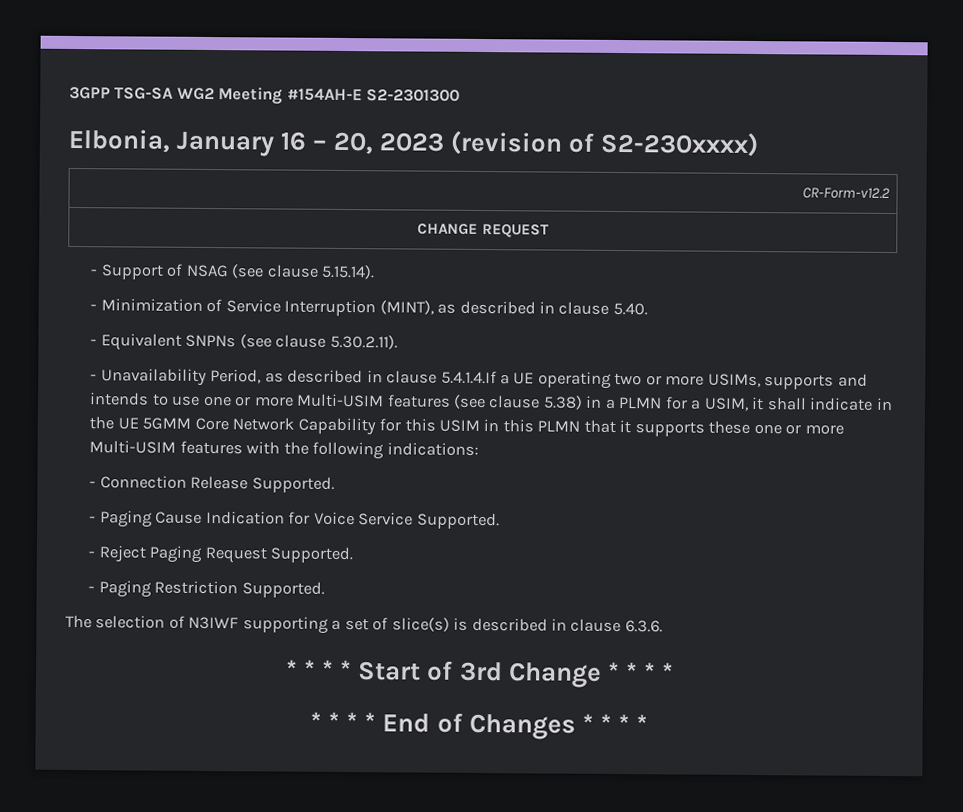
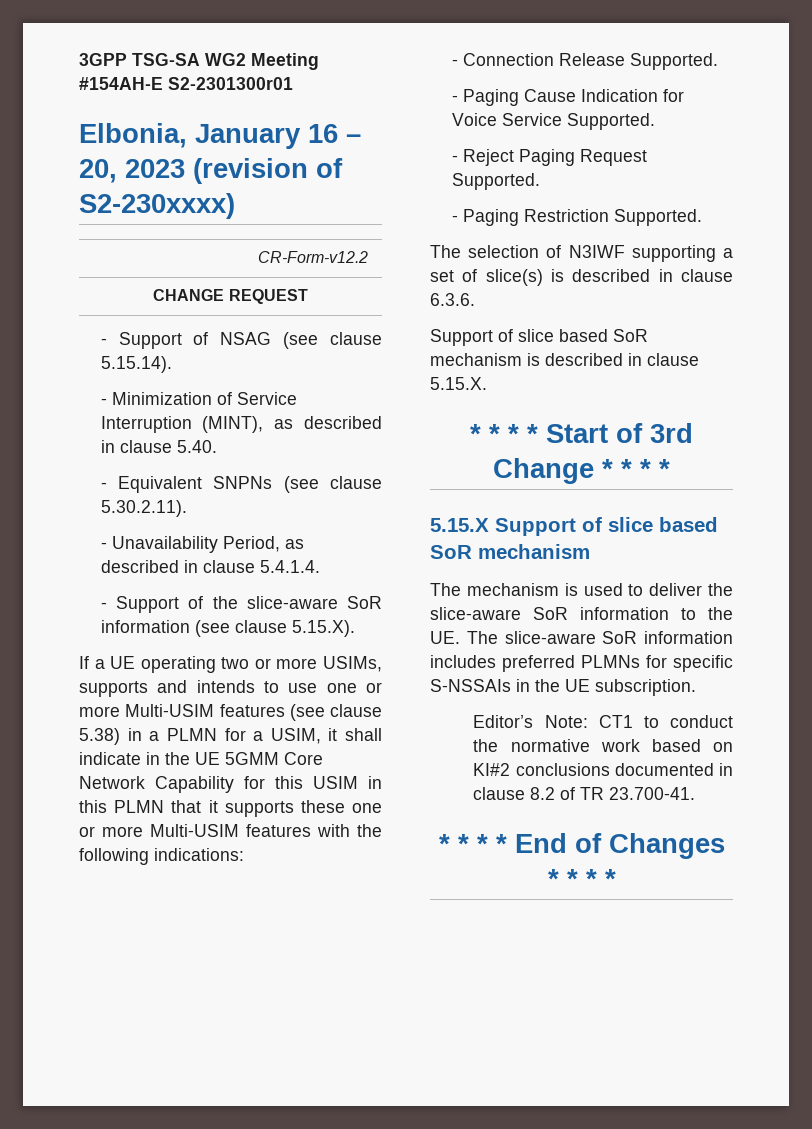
- 3GPP TSG-SA WG2 Meeting #154AH-E S2-2301300
+ 3GPP TSG-SA WG2 Meeting #154AH-E S2-2301300r01
- - Unavailability Period, as described in clause 5.4.1.4.If a UE operating two or more USIMs, supports and intends to use one or more Multi-USIM features (see clause 5.38) in a PLMN for a USIM, it shall indicate in the UE 5GMM Core Network Capability for this USIM in this PLMN that it supports these one or more Multi-USIM features with the following indications:
+ - Unavailability Period, as described in clause 5.4.1.4.
+ - Support of the slice-aware SoR information (see clause 5.15.X).
+ If a UE operating two or more USIMs, supports and intends to use one or more Multi-USIM features (see clause 5.38) in a PLMN for a USIM, it shall indicate in the UE 5GMM Core Network Capability for this USIM in this PLMN that it supports these one or more Multi-USIM features with the following indications:
+ Support of slice based SoR mechanism is described in clause 5.15.X.
+ 5.15.X Support of slice based SoR mechanism
+ The mechanism is used to deliver the slice-aware SoR information to the UE. The slice-aware SoR information includes preferred PLMNs for specific S-NSSAIs in the UE subscription.
+ Editor’s Note: CT1 to conduct the normative work based on KI#2 conclusions documented in clause 8.2 of TR 23.700-41.

